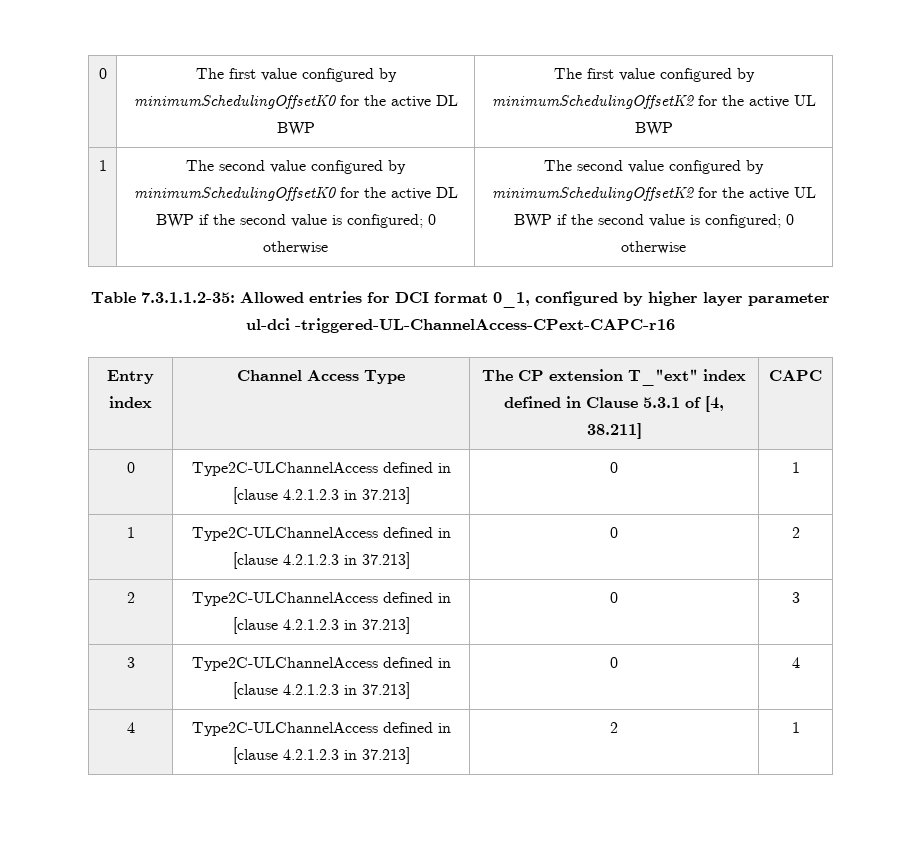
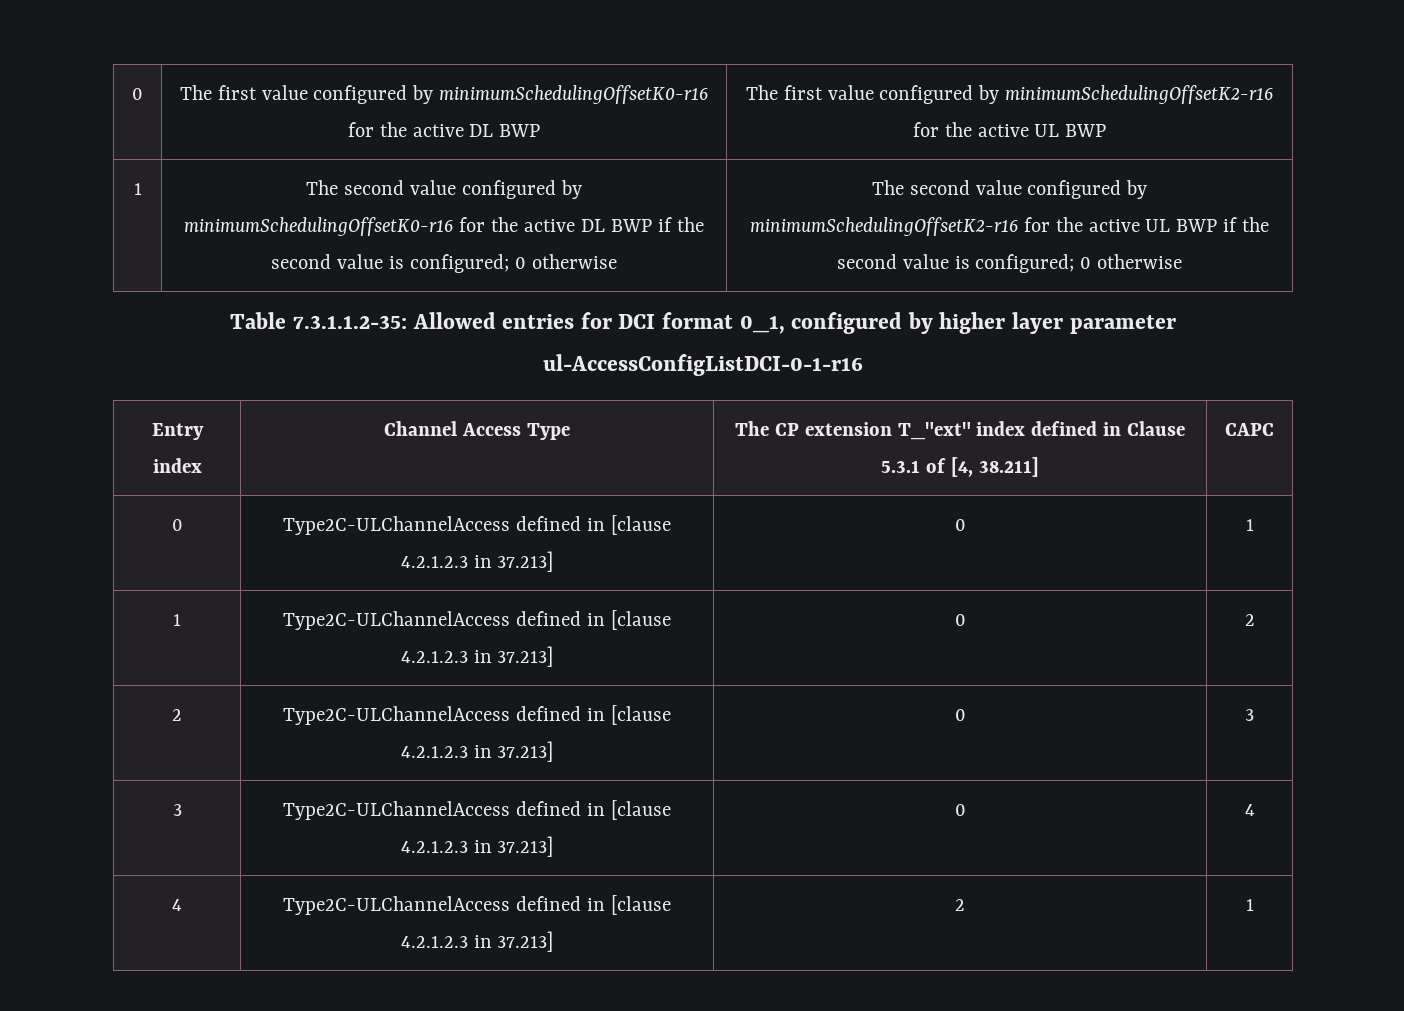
- 0 | The first value configured by minimumSchedulingOffsetK0 for the active DL BWP | The first value configured by minimumSchedulingOffsetK2 for the active UL BWP
+ 0 | The first value configured by minimumSchedulingOffsetK0-r16 for the active DL BWP | The first value configured by minimumSchedulingOffsetK2-r16 for the active UL BWP
- 1 | The second value configured by minimumSchedulingOffsetK0 for the active DL BWP if the second value is configured; 0 otherwise | The second value configured by minimumSchedulingOffsetK2 for the active UL BWP if the second value is configured; 0 otherwise
+ 1 | The second value configured by minimumSchedulingOffsetK0-r16 for the active DL BWP if the second value is configured; 0 otherwise | The second value configured by minimumSchedulingOffsetK2-r16 for the active UL BWP if the second value is configured; 0 otherwise
- Table 7.3.1.1.2-35: Allowed entries for DCI format 0_1, configured by higher layer parameter ul-dci -triggered-UL-ChannelAccess-CPext-CAPC-r16
+ Table 7.3.1.1.2-35: Allowed entries for DCI format 0_1, configured by higher layer parameter ul-AccessConfigListDCI-0-1-r16

